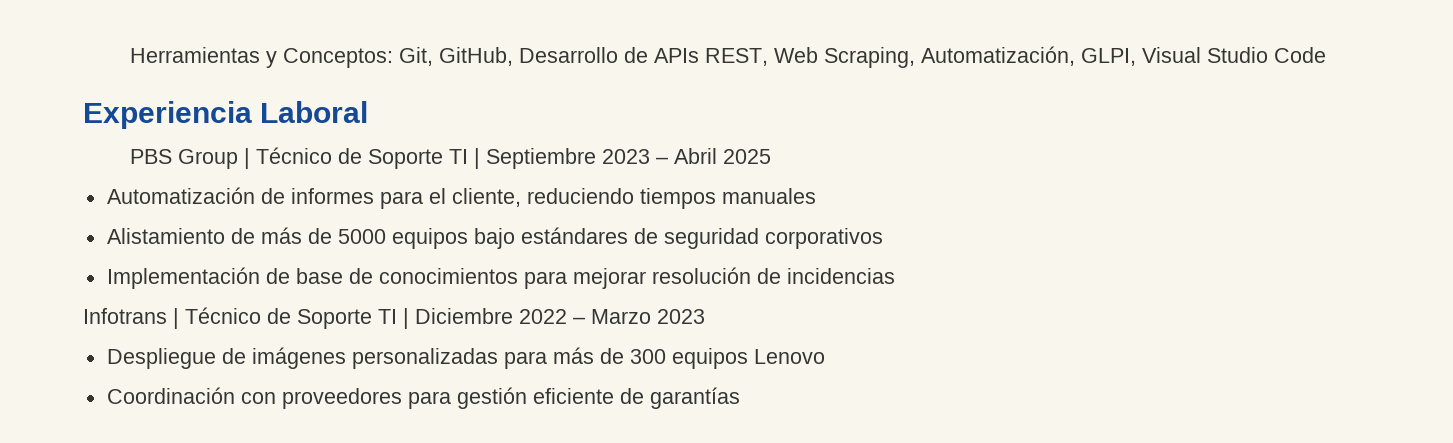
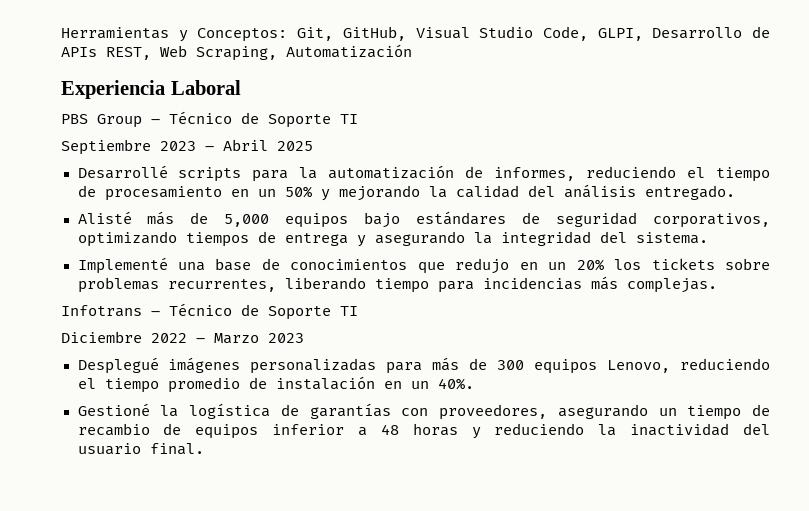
- Herramientas y Conceptos: Git, GitHub, Desarrollo de APIs REST, Web Scraping, Automatización, GLPI, Visual Studio Code
+ Herramientas y Conceptos: Git, GitHub, Visual Studio Code, GLPI, Desarrollo de APIs REST, Web Scraping, Automatización
- PBS Group | Técnico de Soporte TI | Septiembre 2023 – Abril 2025
+ PBS Group – Técnico de Soporte TI
+ Septiembre 2023 – Abril 2025
- Automatización de informes para el cliente, reduciendo tiempos manuales
- Alistamiento de más de 5000 equipos bajo estándares de seguridad corporativos
- Implementación de base de conocimientos para mejorar resolución de incidencias
+ Desarrollé scripts para la automatización de informes, reduciendo el tiempo de procesamiento en un 50% y mejorando la calidad del análisis entregado.
+ Alisté más de 5,000 equipos bajo estándares de seguridad corporativos, optimizando tiempos de entrega y asegurando la integridad del sistema.
+ Implementé una base de conocimientos que redujo en un 20% los tickets sobre problemas recurrentes, liberando tiempo para incidencias más complejas.
- Infotrans | Técnico de Soporte TI | Diciembre 2022 – Marzo 2023
+ Infotrans – Técnico de Soporte TI
+ Diciembre 2022 – Marzo 2023
- Despliegue de imágenes personalizadas para más de 300 equipos Lenovo
- Coordinación con proveedores para gestión eficiente de garantías
+ Desplegué imágenes personalizadas para más de 300 equipos Lenovo, reduciendo el tiempo promedio de instalación en un 40%.
+ Gestioné la logística de garantías con proveedores, asegurando un tiempo de recambio de equipos inferior a 48 horas y reduciendo la inactividad del usuario final.

